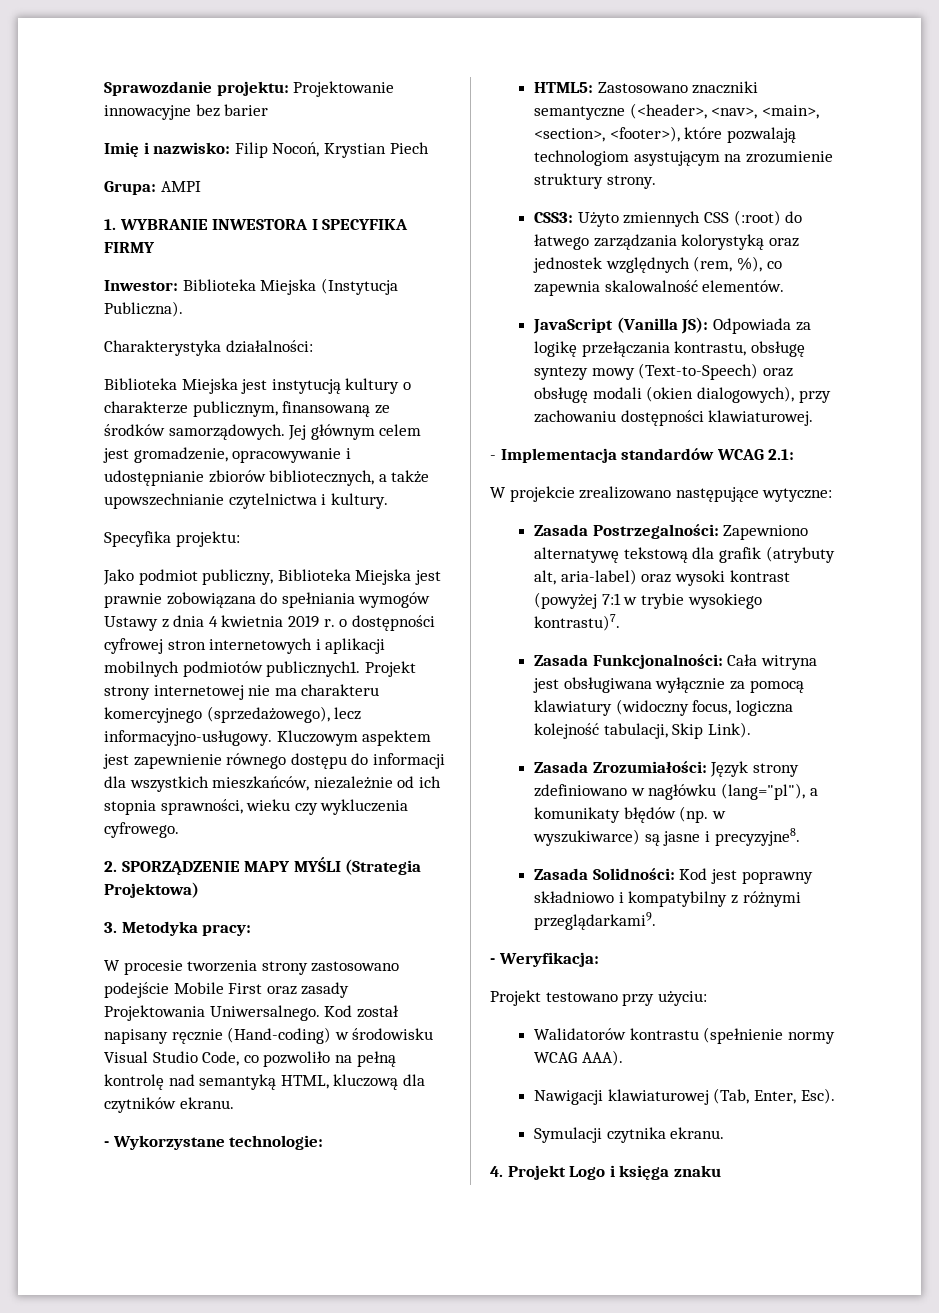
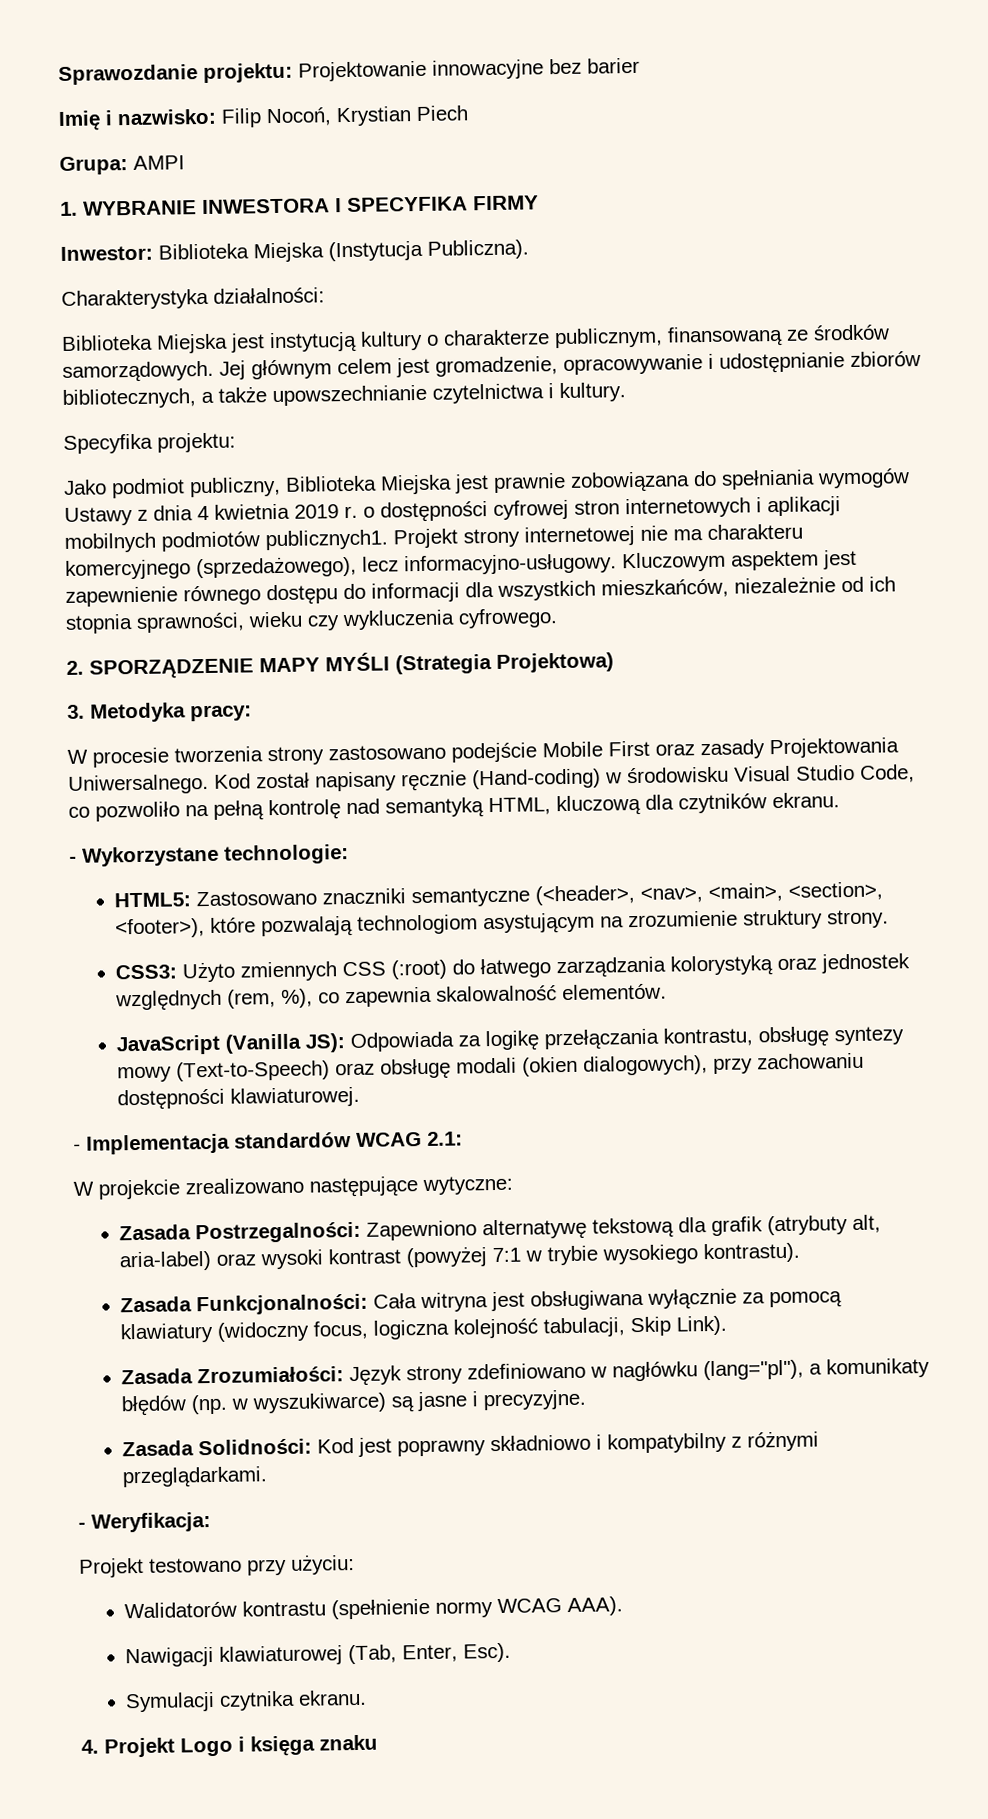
- Zasada Postrzegalności: Zapewniono alternatywę tekstową dla grafik (atrybuty alt, aria-label) oraz wysoki kontrast (powyżej 7:1 w trybie wysokiego kontrastu)7.
+ Zasada Postrzegalności: Zapewniono alternatywę tekstową dla grafik (atrybuty alt, aria-label) oraz wysoki kontrast (powyżej 7:1 w trybie wysokiego kontrastu).
- Zasada Zrozumiałości: Język strony zdefiniowano w nagłówku (lang="pl"), a komunikaty błędów (np. w wyszukiwarce) są jasne i precyzyjne8.
+ Zasada Zrozumiałości: Język strony zdefiniowano w nagłówku (lang="pl"), a komunikaty błędów (np. w wyszukiwarce) są jasne i precyzyjne.
- Zasada Solidności: Kod jest poprawny składniowo i kompatybilny z różnymi przeglądarkami9.
+ Zasada Solidności: Kod jest poprawny składniowo i kompatybilny z różnymi przeglądarkami.

